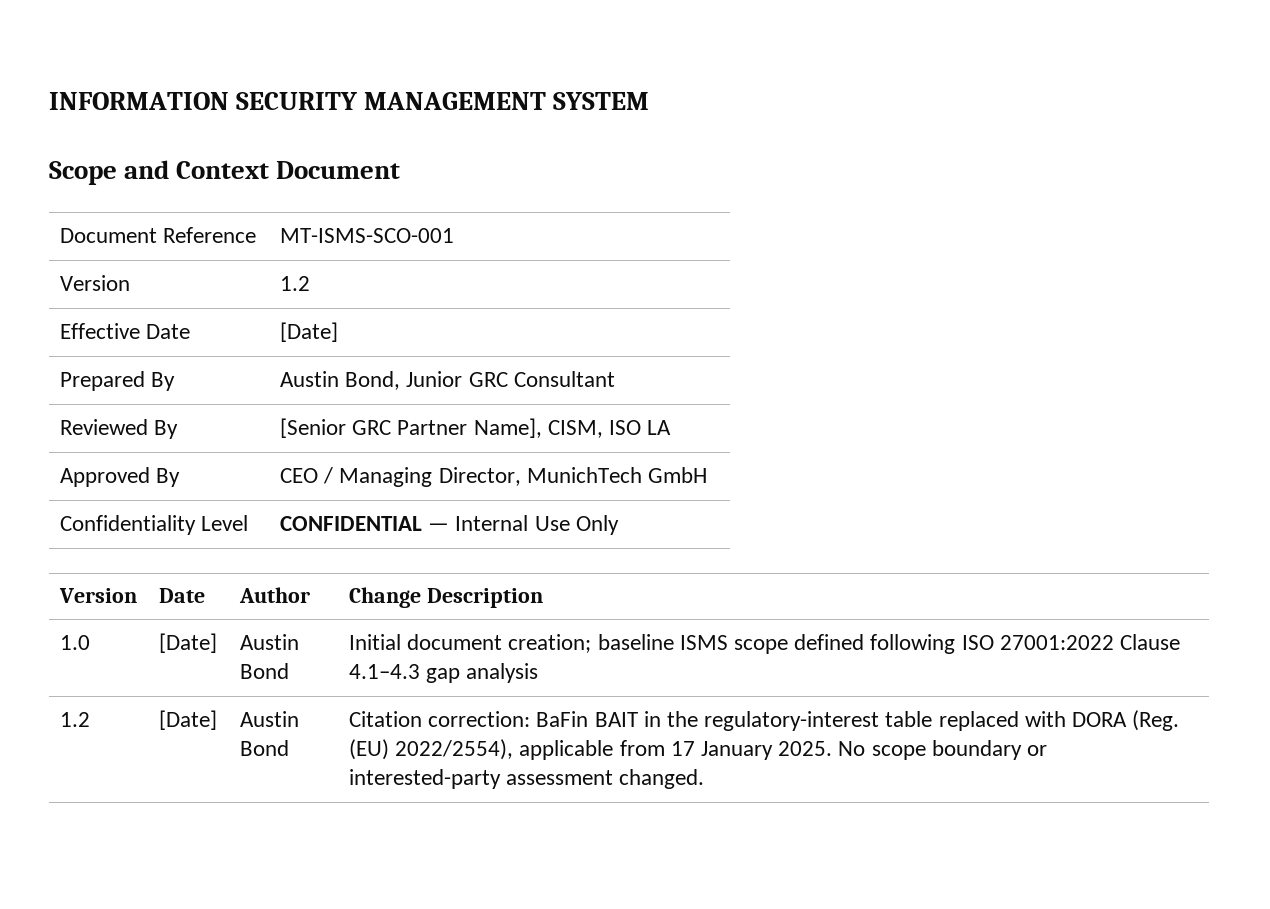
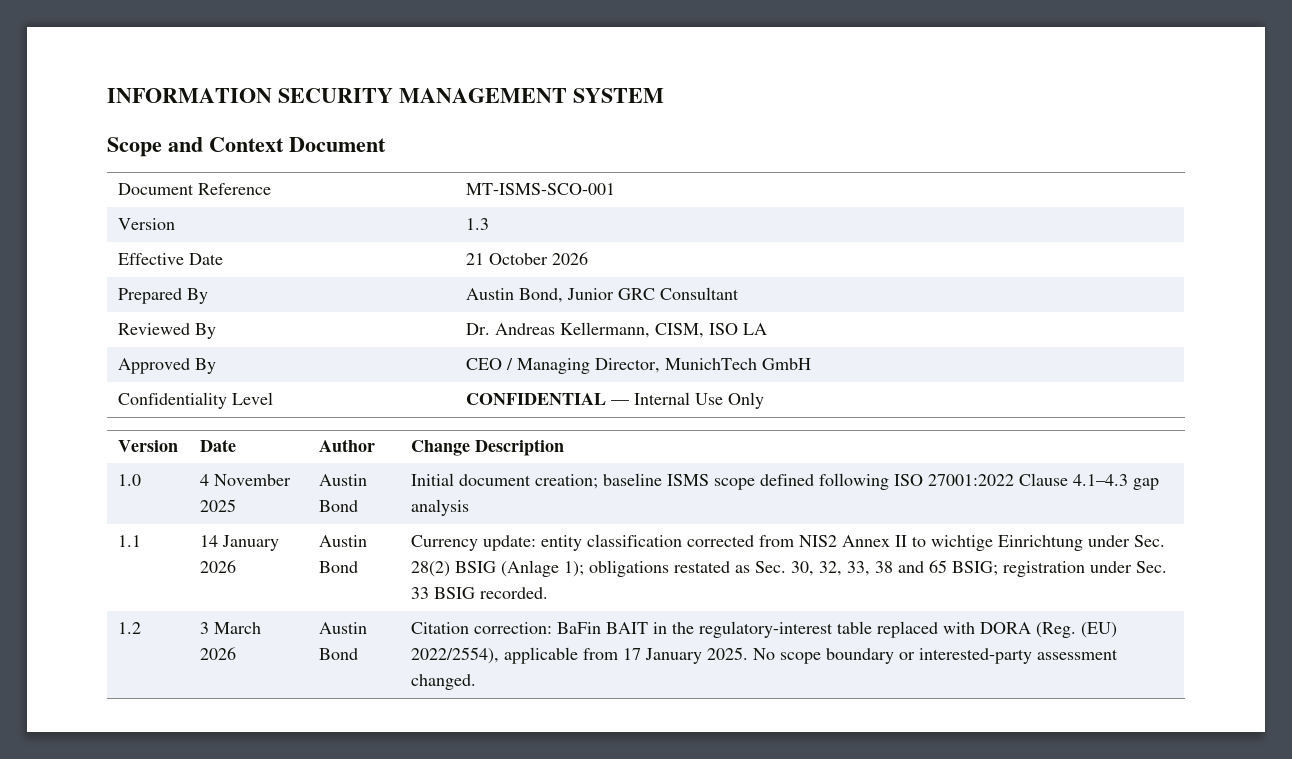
- Version | 1.2
+ Version | 1.3
- Effective Date | [Date]
+ Effective Date | 21 October 2026
- Reviewed By | [Senior GRC Partner Name], CISM, ISO LA
+ Reviewed By | Dr. Andreas Kellermann, CISM, ISO LA
- 1.0 | [Date] | Austin Bond | Initial document creation; baseline ISMS scope defined following ISO 27001:2022 Clause 4.1–4.3 gap analysis
+ 1.0 | 4 November 2025 | Austin Bond | Initial document creation; baseline ISMS scope defined following ISO 27001:2022 Clause 4.1–4.3 gap analysis
- 1.2 | [Date] | Austin Bond | Citation correction: BaFin BAIT in the regulatory-interest table replaced with DORA (Reg. (EU) 2022/2554), applicable from 17 January 2025. No scope boundary or interested-party assessment changed.
+ 1.1 | 14 January 2026 | Austin Bond | Currency update: entity classification corrected from NIS2 Annex II to wichtige Einrichtung under Sec. 28(2) BSIG (Anlage 1); obligations restated as Sec. 30, 32, 33, 38 and 65 BSIG; registration under Sec. 33 BSIG recorded.
+ 1.2 | 3 March 2026 | Austin Bond | Citation correction: BaFin BAIT in the regulatory-interest table replaced with DORA (Reg. (EU) 2022/2554), applicable from 17 January 2025. No scope boundary or interested-party assessment changed.

